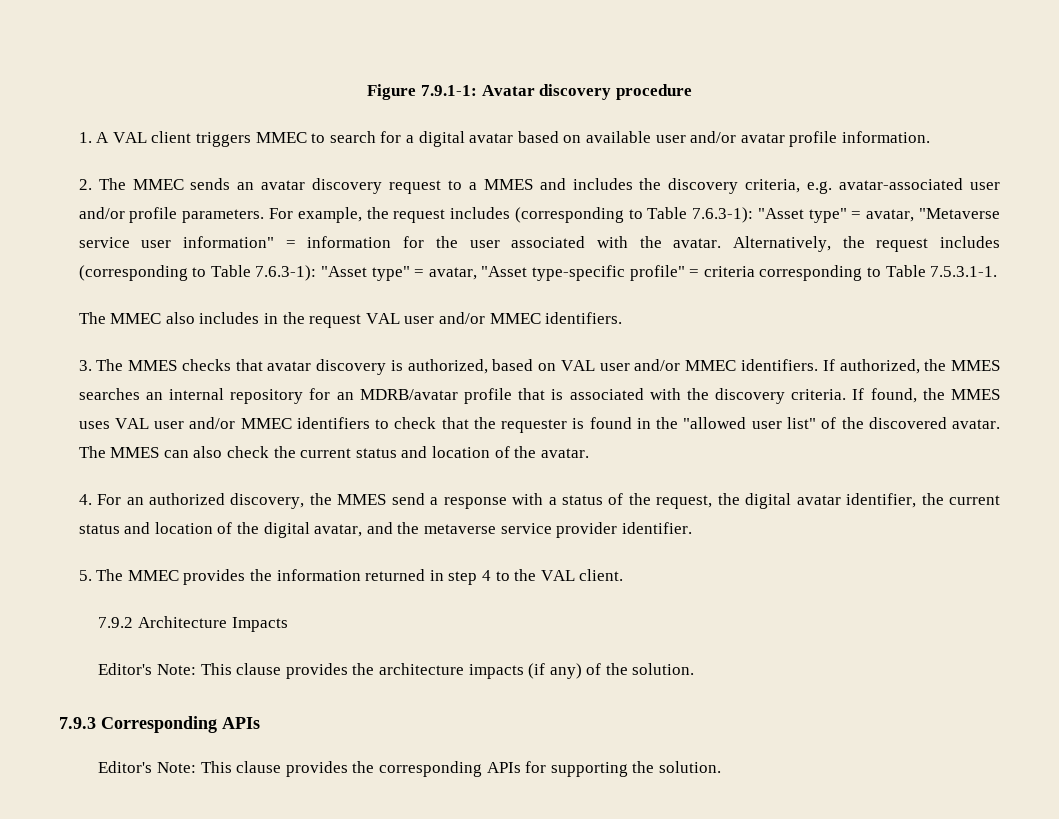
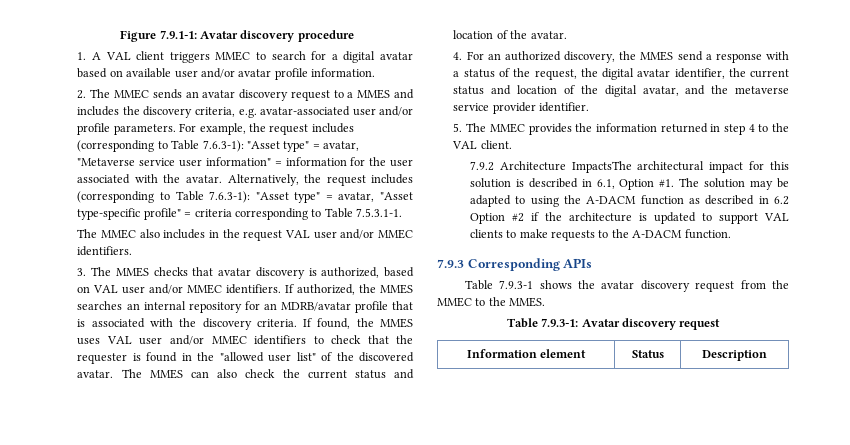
- 7.9.2 Architecture Impacts
- Editor's Note: This clause provides the architecture impacts (if any) of the solution.
+ 7.9.2 Architecture ImpactsThe architectural impact for this solution is described in 6.1, Option #1. The solution may be adapted to using the A-DACM function as described in 6.2 Option #2 if the architecture is updated to support VAL clients to make requests to the A-DACM function.
  7.9.3 Corresponding APIs
- Editor's Note: This clause provides the corresponding APIs for supporting the solution.
+ Table 7.9.3-1 shows the avatar discovery request from the MMEC to the MMES.
+ Table 7.9.3-1: Avatar discovery request
+ Information element | Status | Description

